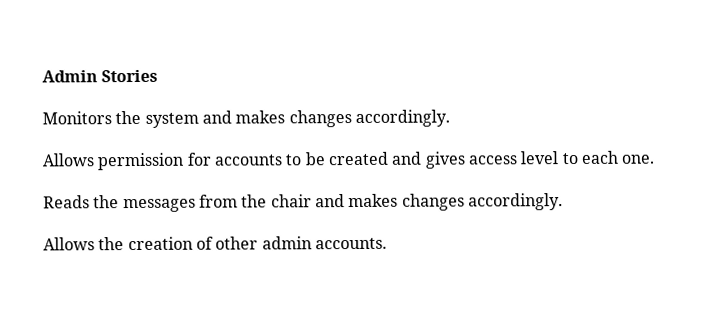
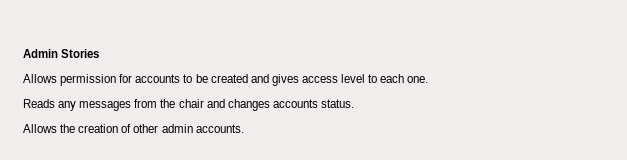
- Monitors the system and makes changes accordingly.
- Reads the messages from the chair and makes changes accordingly.
+ Reads any messages from the chair and changes accounts status.

